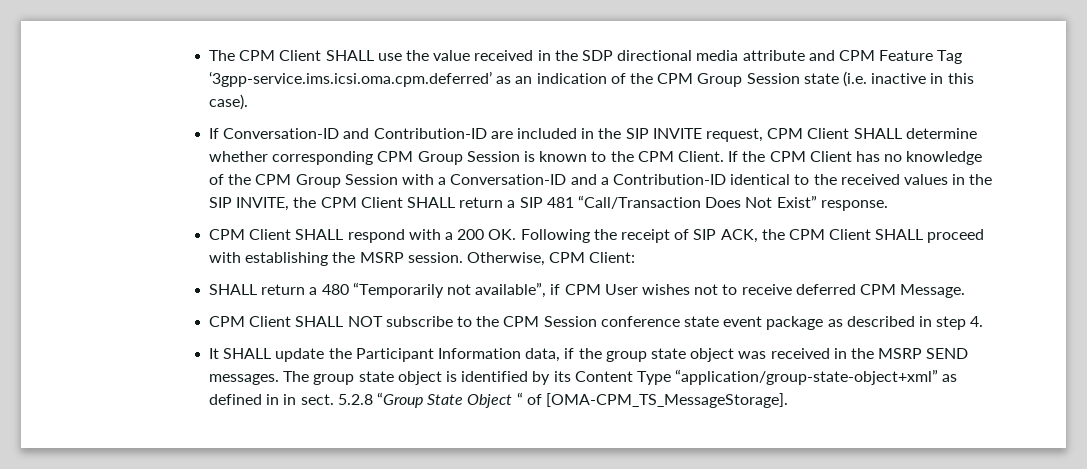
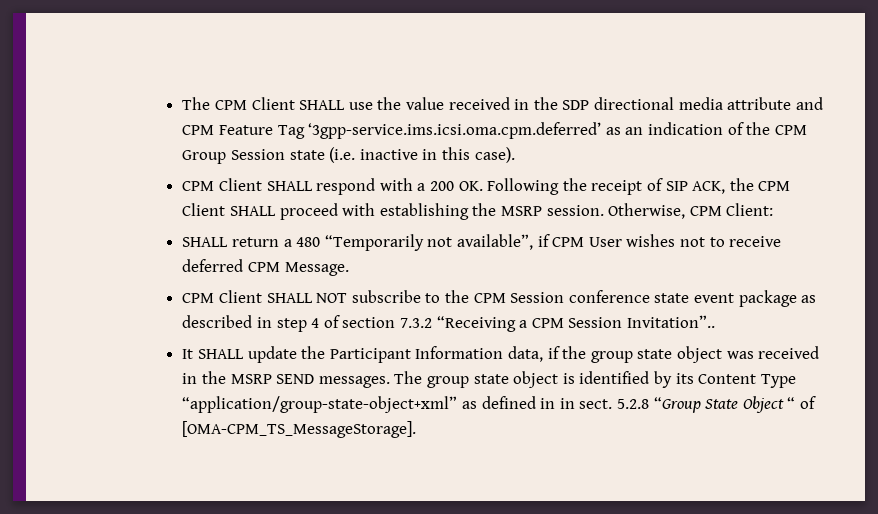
- If Conversation-ID and Contribution-ID are included in the SIP INVITE request, CPM Client SHALL determine whether corresponding CPM Group Session is known to the CPM Client. If the CPM Client has no knowledge of the CPM Group Session with a Conversation-ID and a Contribution-ID identical to the received values in the SIP INVITE, the CPM Client SHALL return a SIP 481 “Call/Transaction Does Not Exist” response.
- CPM Client SHALL NOT subscribe to the CPM Session conference state event package as described in step 4.
+ CPM Client SHALL NOT subscribe to the CPM Session conference state event package as described in step 4 of section 7.3.2 “Receiving a CPM Session Invitation”..

